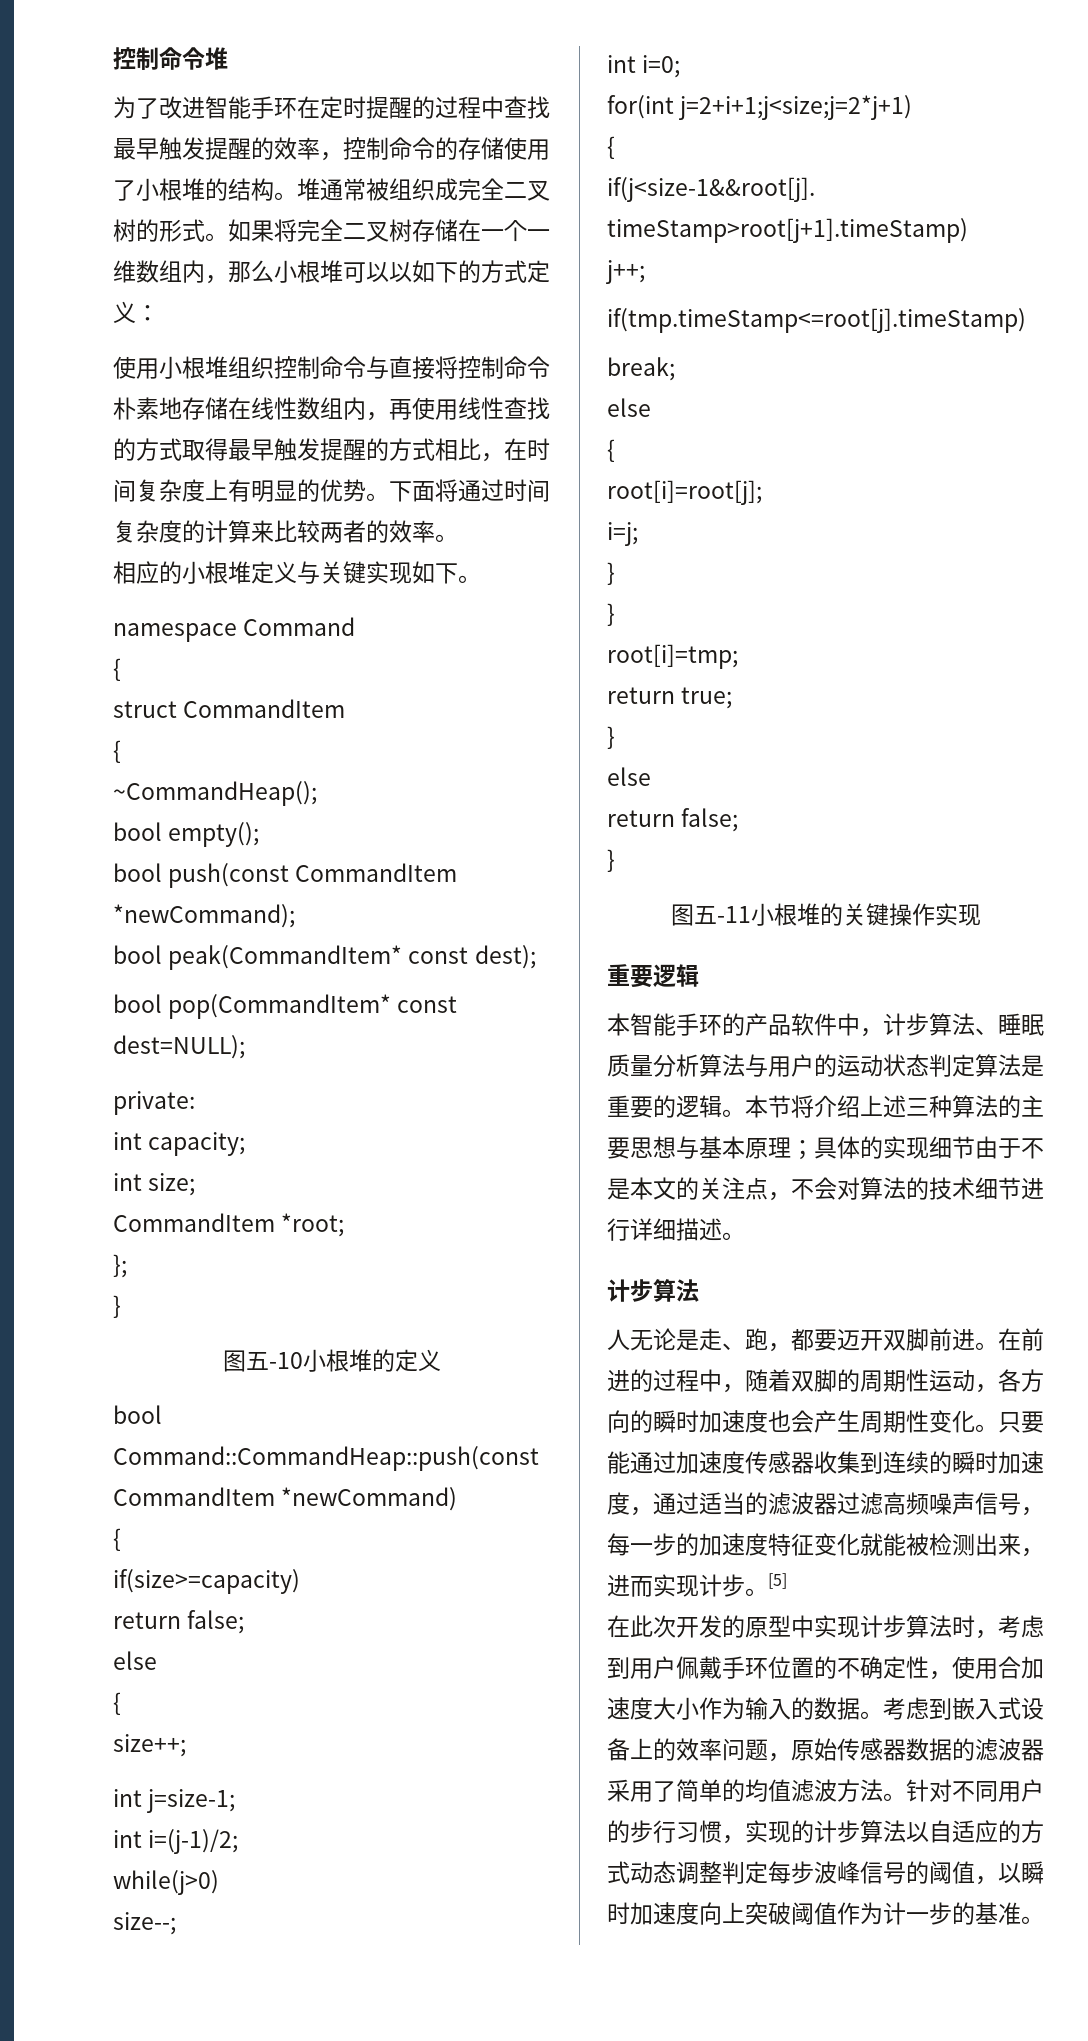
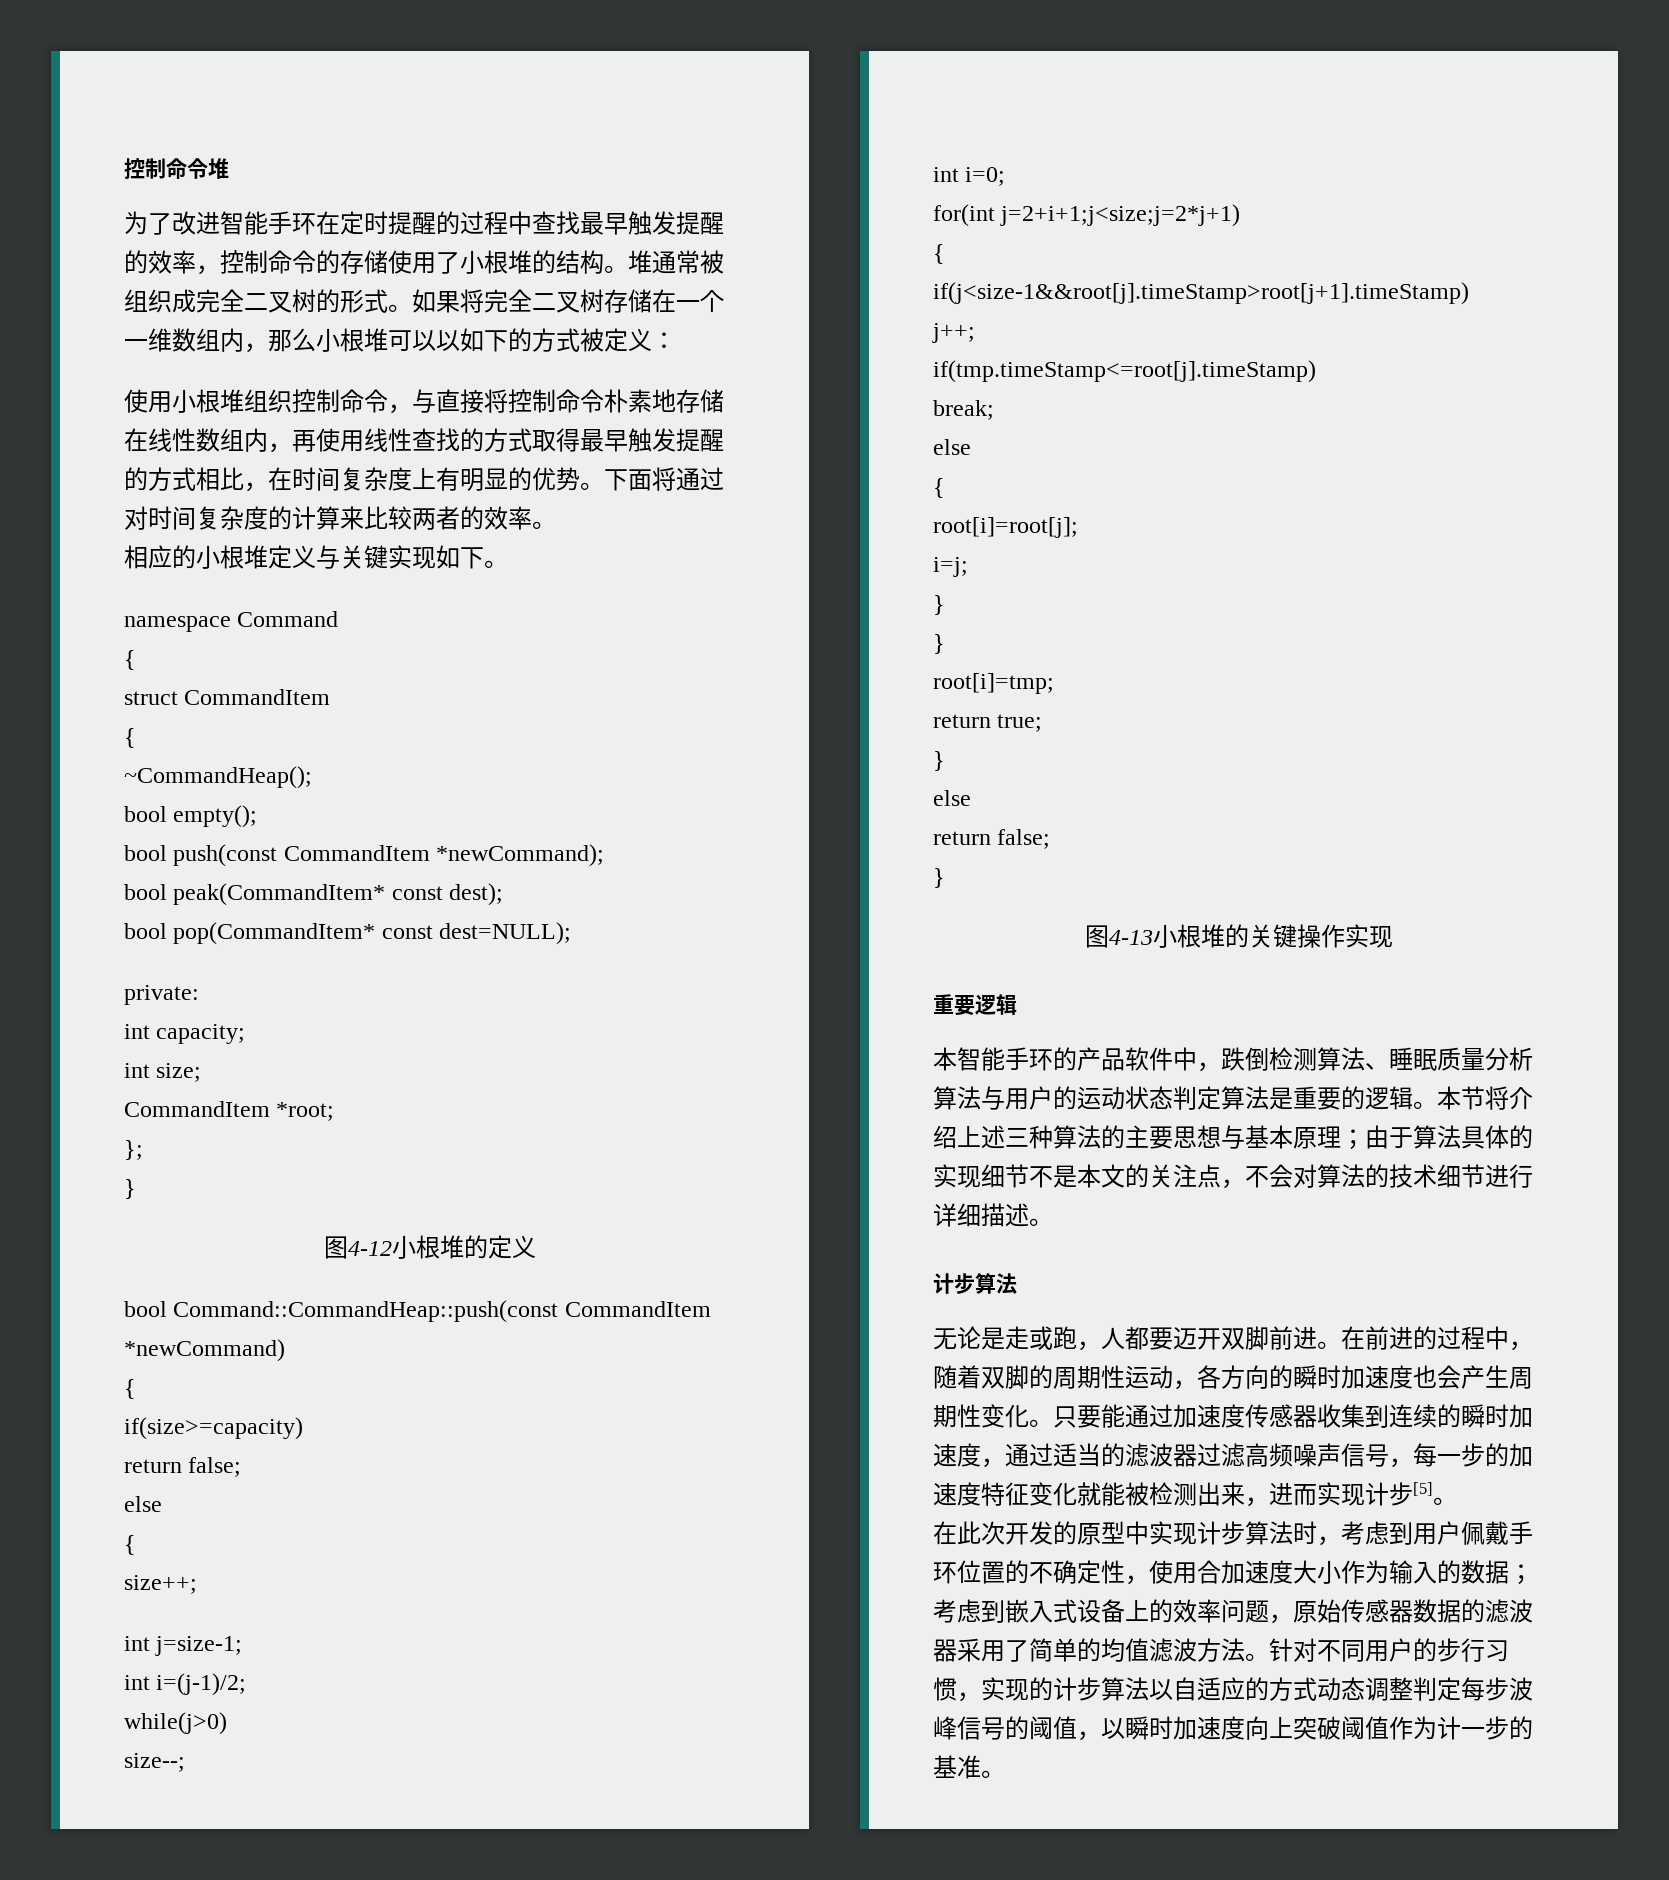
- 如果将完全二叉树存储在一个一维数组内，那么小根堆可以以如下的方式定义：
+ 如果将完全二叉树存储在一个一维数组内，那么小根堆可以以如下的方式被定义：
- 使用小根堆组织控制命令与直接将控制命令朴素地存储在线性数组内，再使用线性查找的方式取得最早触发提醒的方式相比，在时间复杂度上有明显的优势。
+ 使用小根堆组织控制命令，与直接将控制命令朴素地存储在线性数组内，再使用线性查找的方式取得最早触发提醒的方式相比，在时间复杂度上有明显的优势。
- 下面将通过时间复杂度的计算来比较两者的效率。
+ 下面将通过对时间复杂度的计算来比较两者的效率。
- 图五-10小根堆的定义
+ 图4-12小根堆的定义
- 图五-11小根堆的关键操作实现
+ 图4-13小根堆的关键操作实现
- 本智能手环的产品软件中，计步算法、睡眠质量分析算法与用户的运动状态判定算法是重要的逻辑。
+ 本智能手环的产品软件中，跌倒检测算法、睡眠质量分析算法与用户的运动状态判定算法是重要的逻辑。
- 本节将介绍上述三种算法的主要思想与基本原理；具体的实现细节由于不是本文的关注点，不会对算法的技术细节进行详细描述。
+ 本节将介绍上述三种算法的主要思想与基本原理；由于算法具体的实现细节不是本文的关注点，不会对算法的技术细节进行详细描述。
- 人无论是走、跑，都要迈开双脚前进。
+ 无论是走或跑，人都要迈开双脚前进。
- 只要能通过加速度传感器收集到连续的瞬时加速度，通过适当的滤波器过滤高频噪声信号，每一步的加速度特征变化就能被检测出来，进而实现计步。[5]
+ 只要能通过加速度传感器收集到连续的瞬时加速度，通过适当的滤波器过滤高频噪声信号，每一步的加速度特征变化就能被检测出来，进而实现计步[5]。
- 在此次开发的原型中实现计步算法时，考虑到用户佩戴手环位置的不确定性，使用合加速度大小作为输入的数据。考虑到嵌入式设备上的效率问题，原始传感器数据的滤波器采用了简单的均值滤波方法。
+ 在此次开发的原型中实现计步算法时，考虑到用户佩戴手环位置的不确定性，使用合加速度大小作为输入的数据；考虑到嵌入式设备上的效率问题，原始传感器数据的滤波器采用了简单的均值滤波方法。

